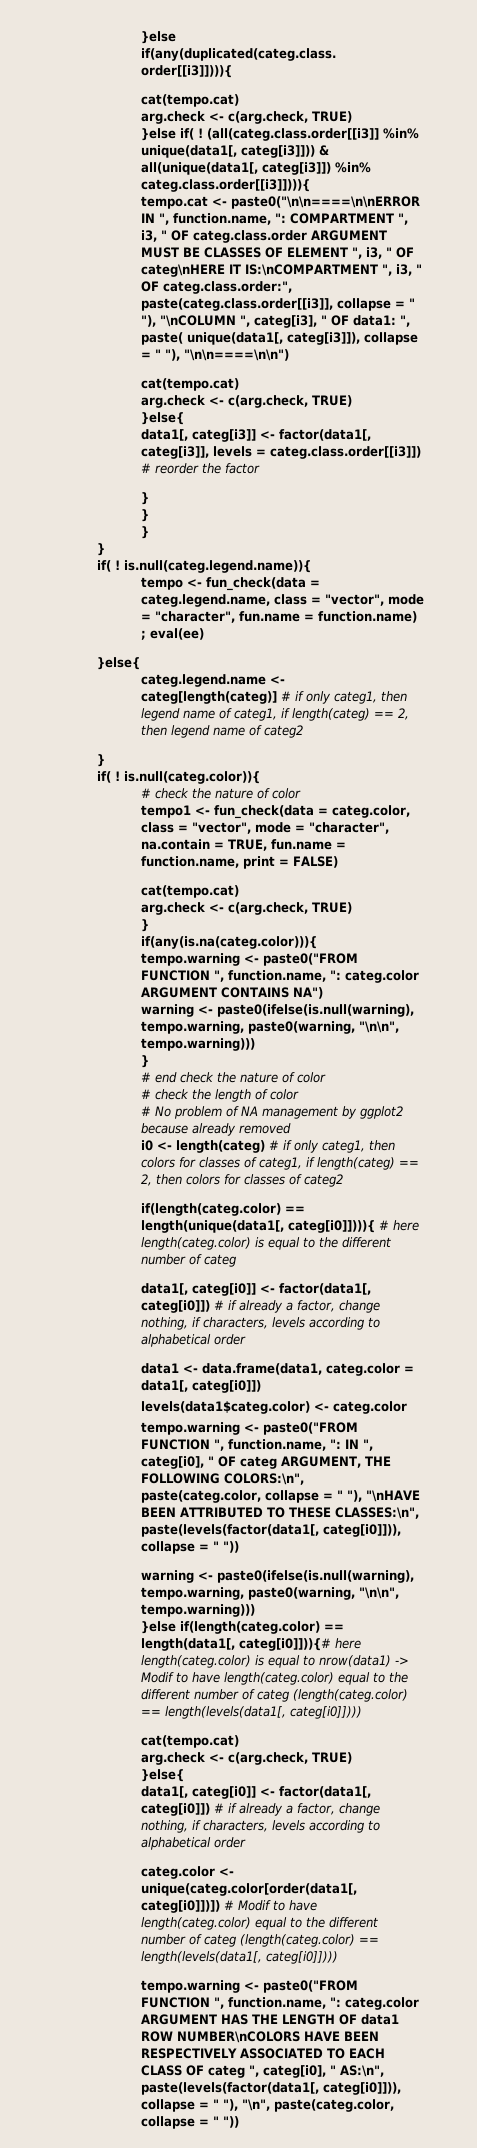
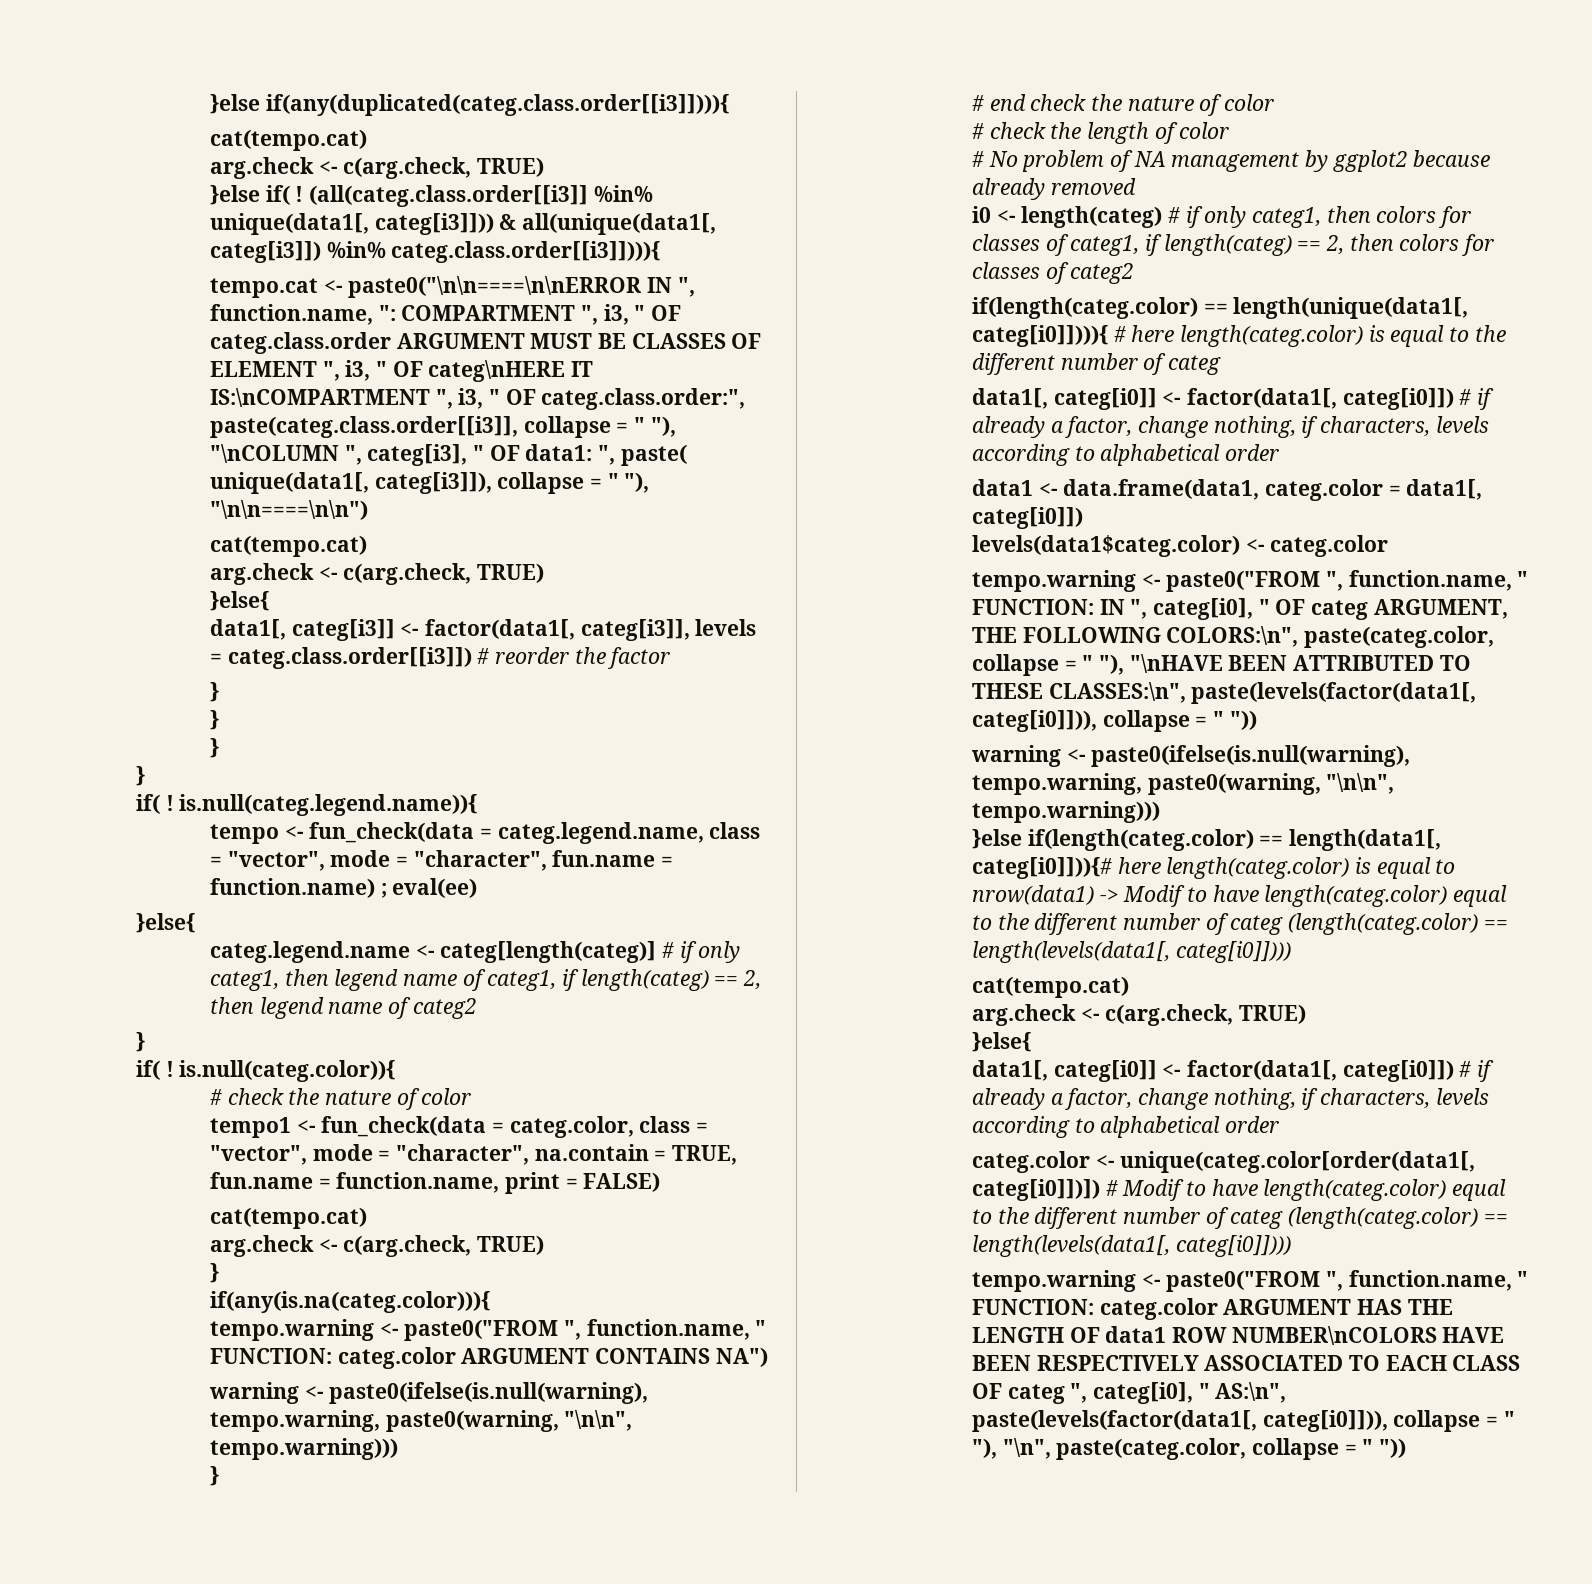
- tempo.warning <- paste0("FROM FUNCTION ", function.name, ": categ.color ARGUMENT CONTAINS NA")
+ tempo.warning <- paste0("FROM ", function.name, " FUNCTION: categ.color ARGUMENT CONTAINS NA")
- tempo.warning <- paste0("FROM FUNCTION ", function.name, ": IN ", categ[i0], " OF categ ARGUMENT, THE FOLLOWING COLORS:\n", paste(categ.color, collapse = " "), "\nHAVE BEEN ATTRIBUTED TO THESE CLASSES:\n", paste(levels(factor(data1[, categ[i0]])), collapse = " "))
+ tempo.warning <- paste0("FROM ", function.name, " FUNCTION: IN ", categ[i0], " OF categ ARGUMENT, THE FOLLOWING COLORS:\n", paste(categ.color, collapse = " "), "\nHAVE BEEN ATTRIBUTED TO THESE CLASSES:\n", paste(levels(factor(data1[, categ[i0]])), collapse = " "))
- tempo.warning <- paste0("FROM FUNCTION ", function.name, ": categ.color ARGUMENT HAS THE LENGTH OF data1 ROW NUMBER\nCOLORS HAVE BEEN RESPECTIVELY ASSOCIATED TO EACH CLASS OF categ ", categ[i0], " AS:\n", paste(levels(factor(data1[, categ[i0]])), collapse = " "), "\n", paste(categ.color, collapse = " "))
+ tempo.warning <- paste0("FROM ", function.name, " FUNCTION: categ.color ARGUMENT HAS THE LENGTH OF data1 ROW NUMBER\nCOLORS HAVE BEEN RESPECTIVELY ASSOCIATED TO EACH CLASS OF categ ", categ[i0], " AS:\n", paste(levels(factor(data1[, categ[i0]])), collapse = " "), "\n", paste(categ.color, collapse = " "))

